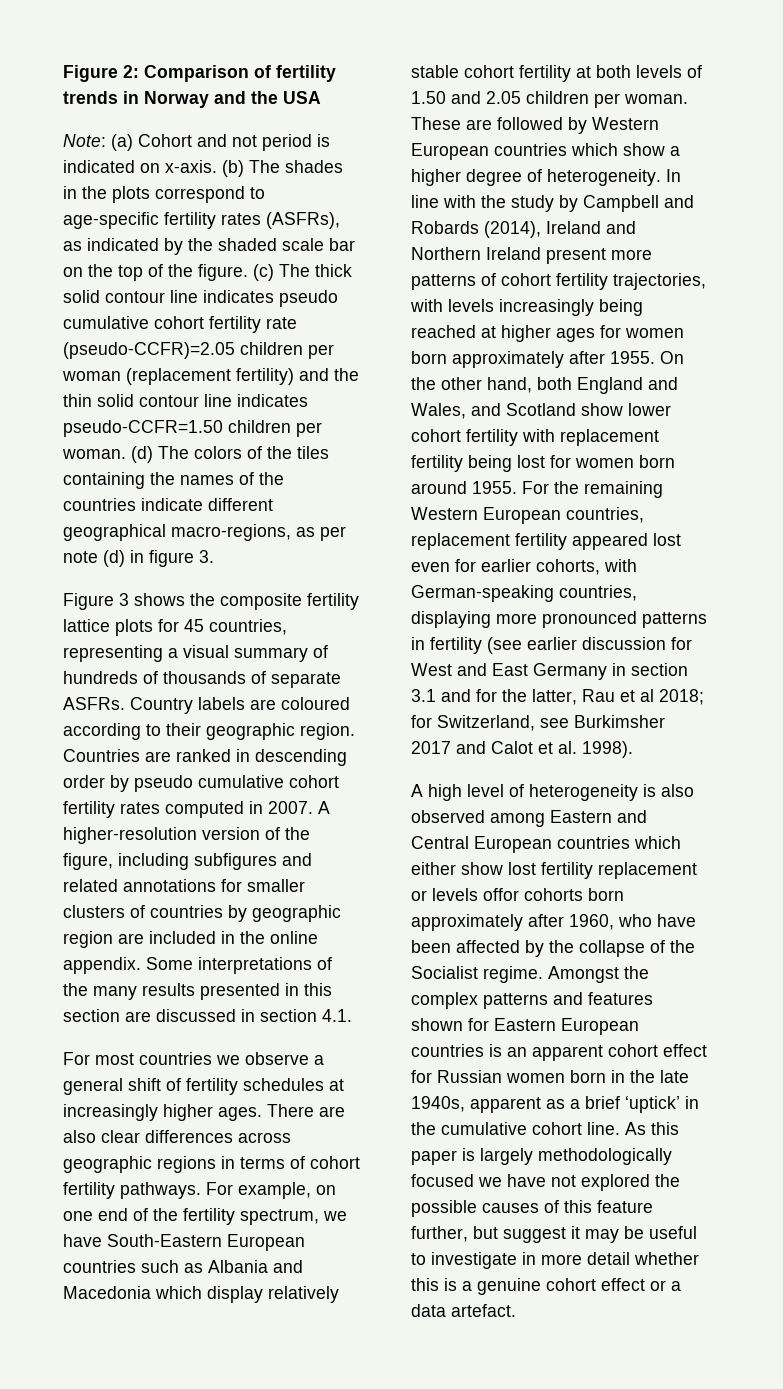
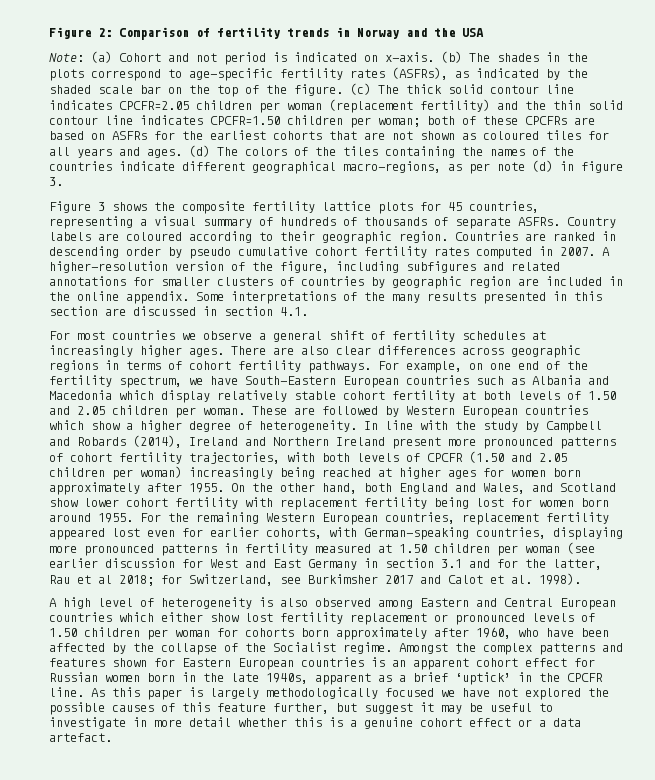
- (c) The thick solid contour line indicates pseudo cumulative cohort fertility rate (pseudo-CCFR)=2.05 children per woman (replacement fertility) and the thin solid contour line indicates pseudo-CCFR=1.50 children per woman.
+ (c) The thick solid contour line indicates CPCFR=2.05 children per woman (replacement fertility) and the thin solid contour line indicates CPCFR=1.50 children per woman; both of these CPCFRs are based on ASFRs for the earliest cohorts that are not shown as coloured tiles for all years and ages.
- In line with the study by Campbell and Robards (2014), Ireland and Northern Ireland present more patterns of cohort fertility trajectories, with levels increasingly being reached at higher ages for women born approximately after 1955.
+ In line with the study by Campbell and Robards (2014), Ireland and Northern Ireland present more pronounced patterns of cohort fertility trajectories, with both levels of CPCFR (1.50 and 2.05 children per woman) increasingly being reached at higher ages for women born approximately after 1955.
- For the remaining Western European countries, replacement fertility appeared lost even for earlier cohorts, with German-speaking countries, displaying more pronounced patterns in fertility (see earlier discussion for West and East Germany in section 3.1 and for the latter, Rau et al 2018; for Switzerland, see Burkimsher 2017 and Calot et al. 1998).
+ For the remaining Western European countries, replacement fertility appeared lost even for earlier cohorts, with German-speaking countries, displaying more pronounced patterns in fertility measured at 1.50 children per woman (see earlier discussion for West and East Germany in section 3.1 and for the latter, Rau et al 2018; for Switzerland, see Burkimsher 2017 and Calot et al. 1998).
- A high level of heterogeneity is also observed among Eastern and Central European countries which either show lost fertility replacement or levels offor cohorts born approximately after 1960, who have been affected by the collapse of the Socialist regime.
+ A high level of heterogeneity is also observed among Eastern and Central European countries which either show lost fertility replacement or pronounced levels of 1.50 children per woman for cohorts born approximately after 1960, who have been affected by the collapse of the Socialist regime.
- Amongst the complex patterns and features shown for Eastern European countries is an apparent cohort effect for Russian women born in the late 1940s, apparent as a brief ‘uptick’ in the cumulative cohort line.
+ Amongst the complex patterns and features shown for Eastern European countries is an apparent cohort effect for Russian women born in the late 1940s, apparent as a brief ‘uptick’ in the CPCFR line.

